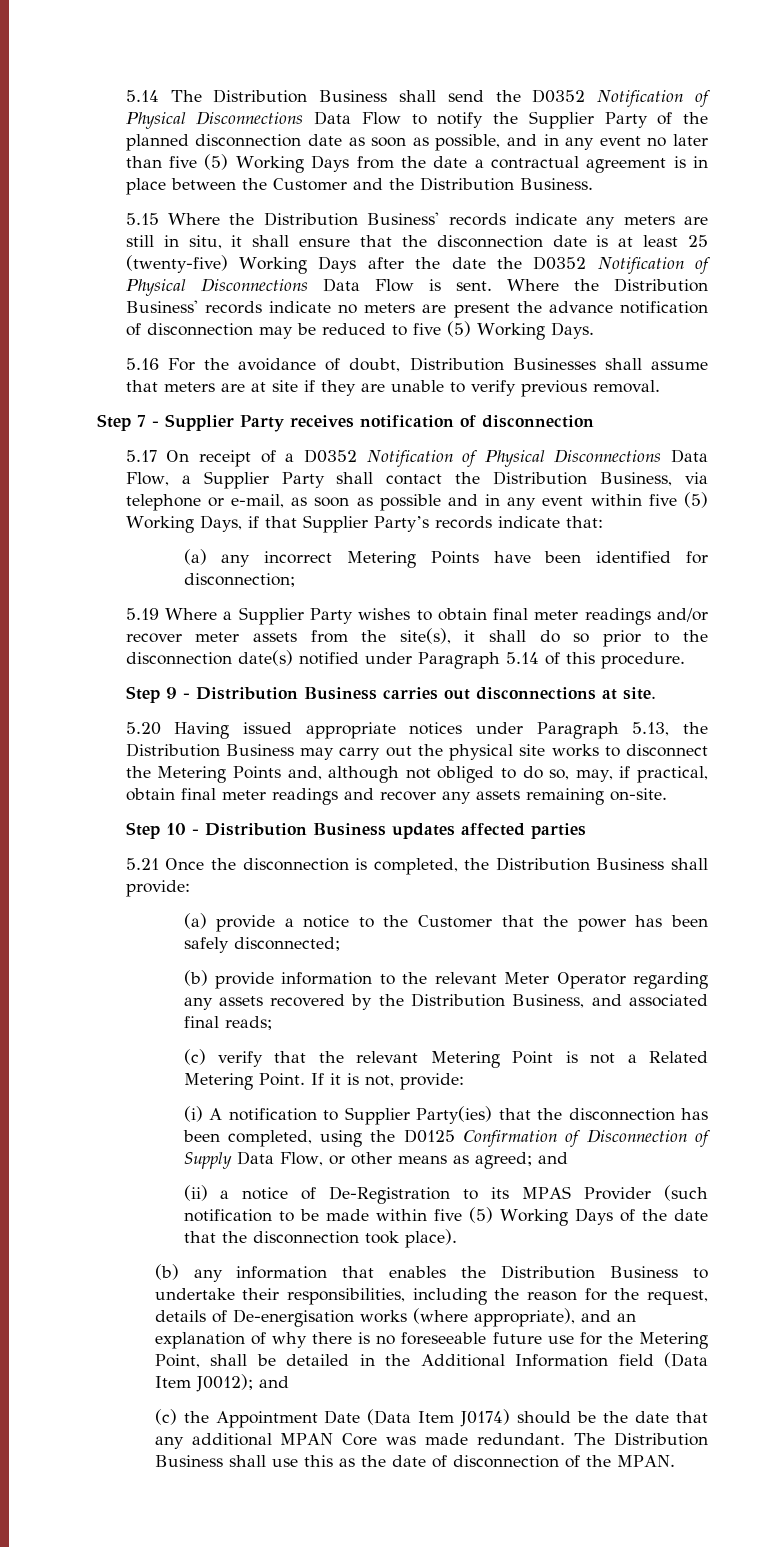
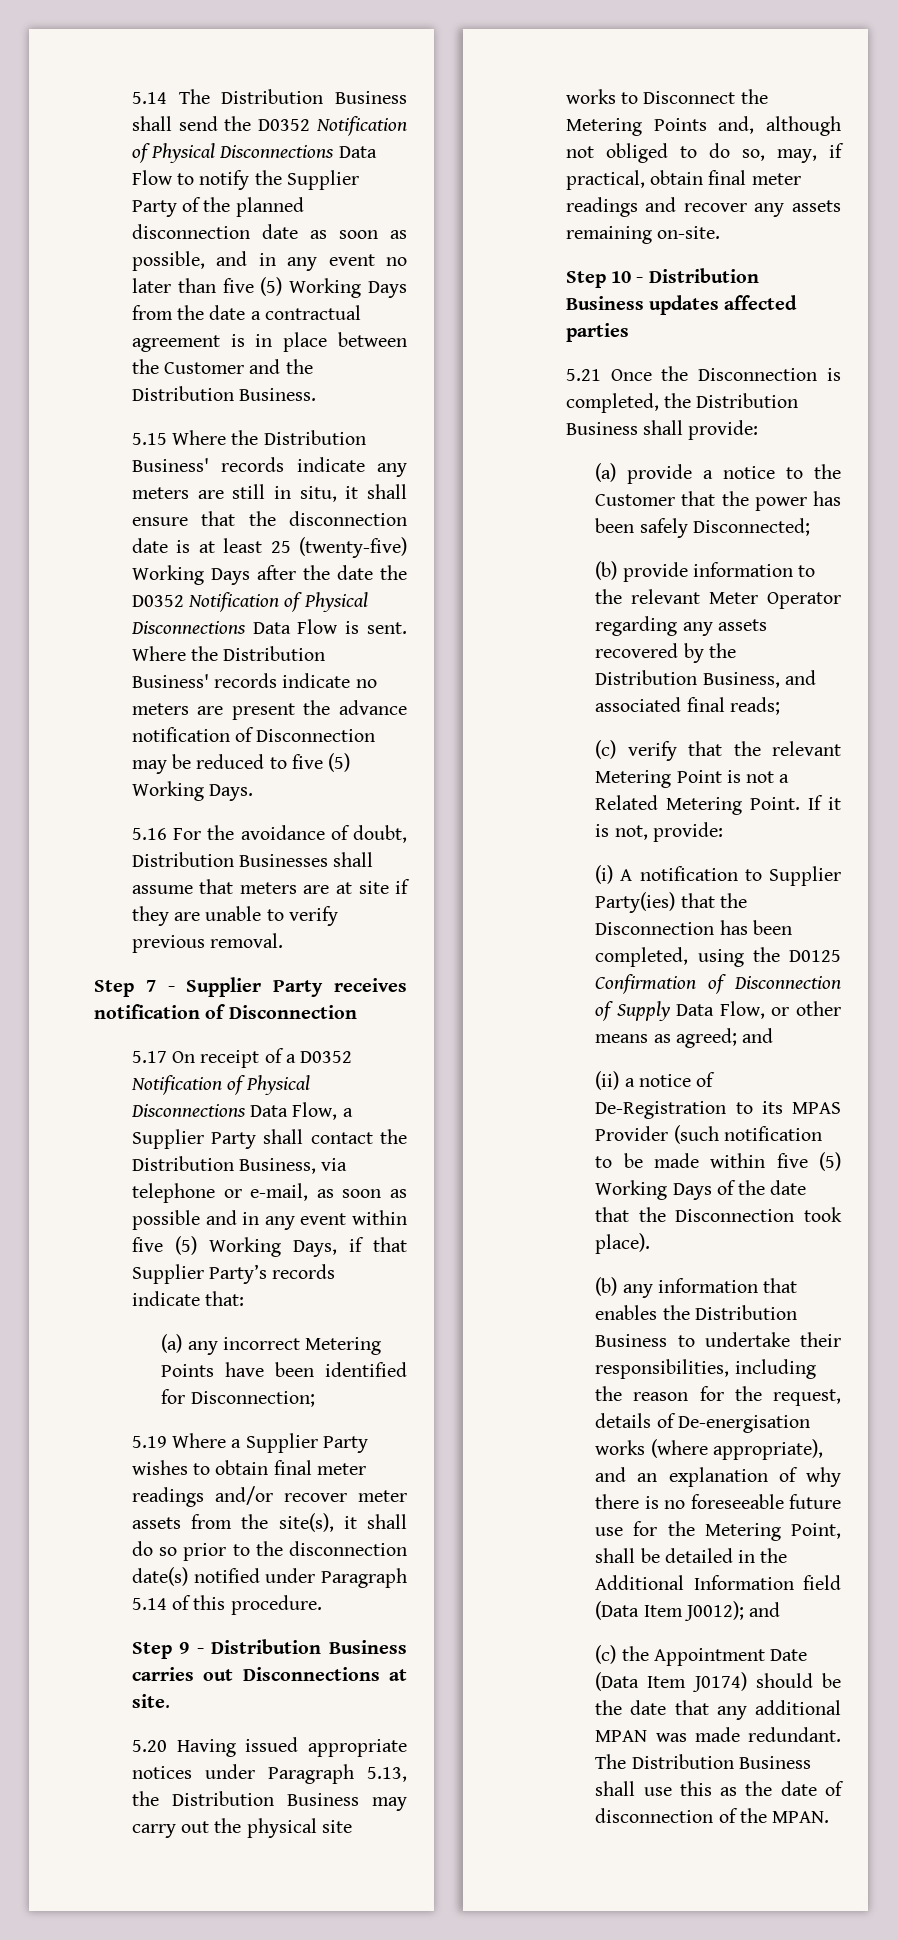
- Where the Distribution Business' records indicate no meters are present the advance notification of disconnection may be reduced to five (5) Working Days.
+ Where the Distribution Business' records indicate no meters are present the advance notification of Disconnection may be reduced to five (5) Working Days.
- Step 7 - Supplier Party receives notification of disconnection
+ Step 7 - Supplier Party receives notification of Disconnection
- (a) any incorrect Metering Points have been identified for disconnection;
+ (a) any incorrect Metering Points have been identified for Disconnection;
- Step 9 - Distribution Business carries out disconnections at site.
+ Step 9 - Distribution Business carries out Disconnections at site.
- 5.20 Having issued appropriate notices under Paragraph 5.13, the Distribution Business may carry out the physical site works to disconnect the Metering Points and, although not obliged to do so, may, if practical, obtain final meter readings and recover any assets remaining on-site.
+ 5.20 Having issued appropriate notices under Paragraph 5.13, the Distribution Business may carry out the physical site works to Disconnect the Metering Points and, although not obliged to do so, may, if practical, obtain final meter readings and recover any assets remaining on-site.
- 5.21 Once the disconnection is completed, the Distribution Business shall provide:
+ 5.21 Once the Disconnection is completed, the Distribution Business shall provide:
- (a) provide a notice to the Customer that the power has been safely disconnected;
+ (a) provide a notice to the Customer that the power has been safely Disconnected;
- (i) A notification to Supplier Party(ies) that the disconnection has been completed, using the D0125 Confirmation of Disconnection of Supply Data Flow, or other means as agreed; and
+ (i) A notification to Supplier Party(ies) that the Disconnection has been completed, using the D0125 Confirmation of Disconnection of Supply Data Flow, or other means as agreed; and
- (ii) a notice of De-Registration to its MPAS Provider (such notification to be made within five (5) Working Days of the date that the disconnection took place).
+ (ii) a notice of De-Registration to its MPAS Provider (such notification to be made within five (5) Working Days of the date that the Disconnection took place).
- (c) the Appointment Date (Data Item J0174) should be the date that any additional MPAN Core was made redundant.
+ (c) the Appointment Date (Data Item J0174) should be the date that any additional MPAN was made redundant.

